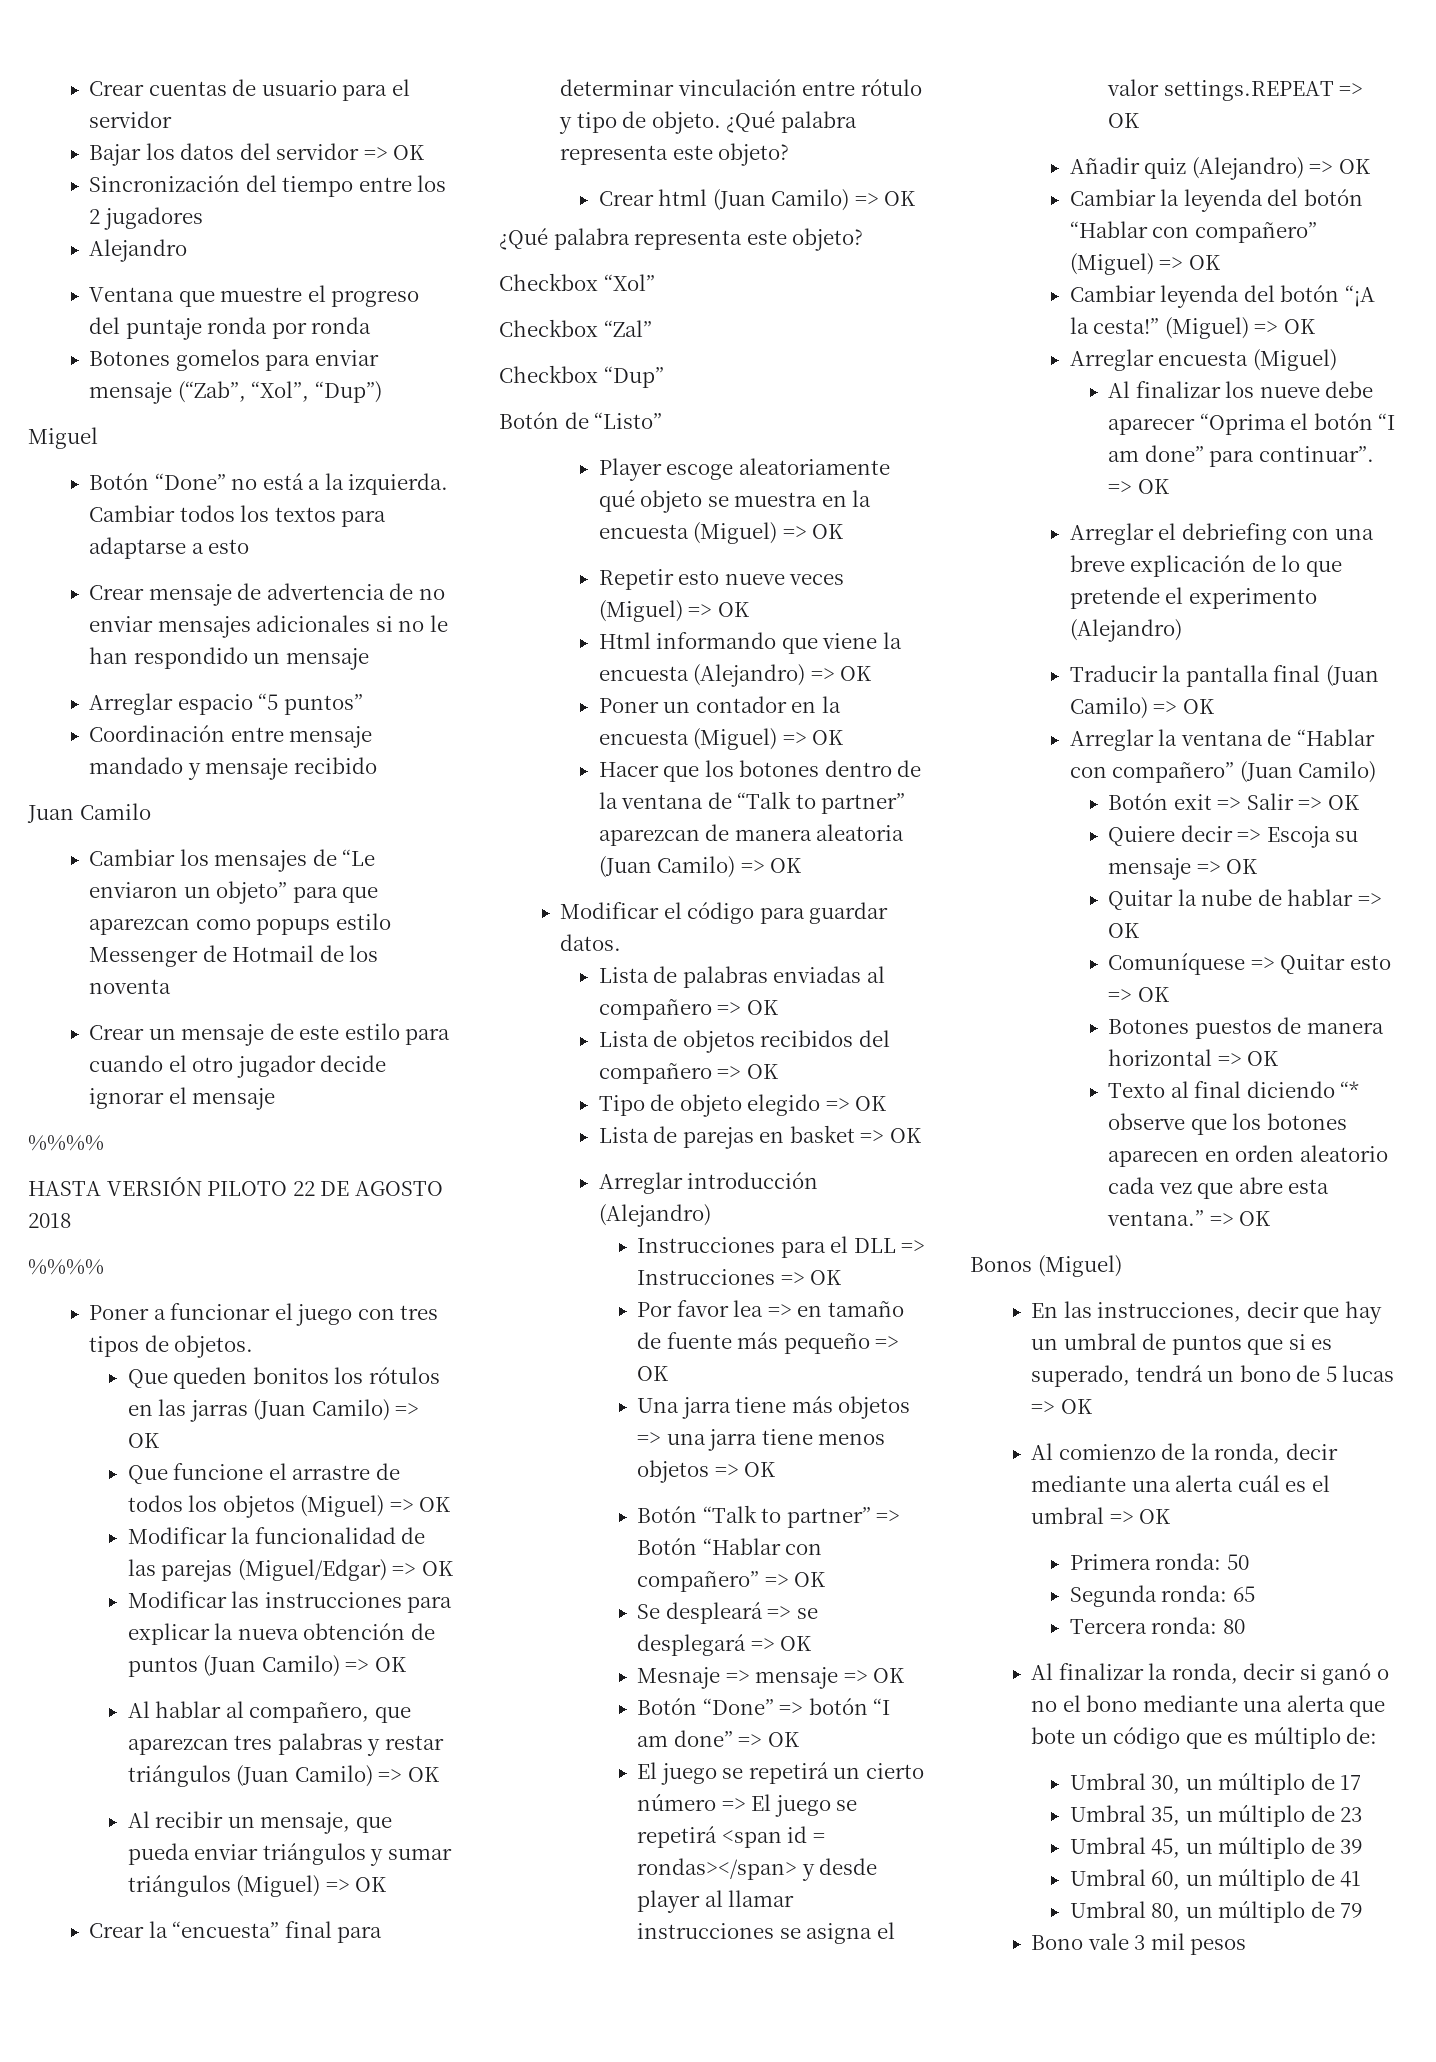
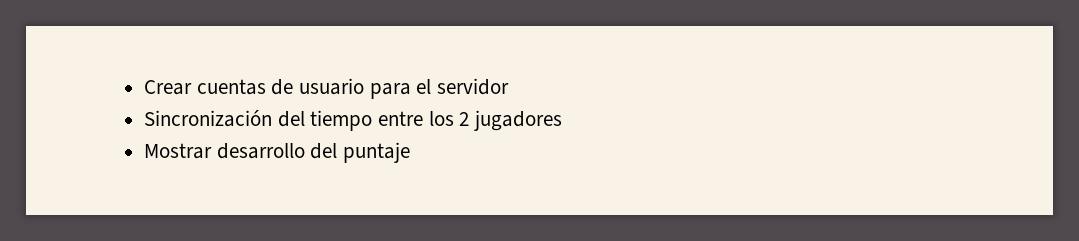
- Bajar los datos del servidor => OK
- Alejandro
- Ventana que muestre el progreso del puntaje ronda por ronda
- Botones gomelos para enviar mensaje (“Zab”, “Xol”, “Dup”)
- Miguel
- Botón “Done” no está a la izquierda. Cambiar todos los textos para adaptarse a esto
- Crear mensaje de advertencia de no enviar mensajes adicionales si no le han respondido un mensaje
- Arreglar espacio “5 puntos”
- Coordinación entre mensaje mandado y mensaje recibido
- Juan Camilo
- Cambiar los mensajes de “Le enviaron un objeto” para que aparezcan como popups estilo Messenger de Hotmail de los noventa
- Crear un mensaje de este estilo para cuando el otro jugador decide ignorar el mensaje
- %%%%
- HASTA VERSIÓN PILOTO 22 DE AGOSTO 2018
- %%%%
- Poner a funcionar el juego con tres tipos de objetos.
- Que queden bonitos los rótulos en las jarras (Juan Camilo) => OK
- Que funcione el arrastre de todos los objetos (Miguel) => OK
- Modificar la funcionalidad de las parejas (Miguel/Edgar) => OK
- Modificar las instrucciones para explicar la nueva obtención de puntos (Juan Camilo) => OK
- Al hablar al compañero, que aparezcan tres palabras y restar triángulos (Juan Camilo) => OK
- Al recibir un mensaje, que pueda enviar triángulos y sumar triángulos (Miguel) => OK
- Crear la “encuesta” final para determinar vinculación entre rótulo y tipo de objeto. ¿Qué palabra representa este objeto?
- Crear html (Juan Camilo) => OK
- ¿Qué palabra representa este objeto?
- Checkbox “Xol”
- Checkbox “Zal”
- Checkbox “Dup”
- Botón de “Listo”
- Player escoge aleatoriamente qué objeto se muestra en la encuesta (Miguel) => OK
- Repetir esto nueve veces (Miguel) => OK
- Html informando que viene la encuesta (Alejandro) => OK
- Poner un contador en la encuesta (Miguel) => OK
- Hacer que los botones dentro de la ventana de “Talk to partner” aparezcan de manera aleatoria (Juan Camilo) => OK
- Modificar el código para guardar datos.
- Lista de palabras enviadas al compañero => OK
- Lista de objetos recibidos del compañero => OK
- Tipo de objeto elegido => OK
- Lista de parejas en basket => OK
- Arreglar introducción (Alejandro)
- Instrucciones para el DLL => Instrucciones => OK
- Por favor lea => en tamaño de fuente más pequeño => OK
- Una jarra tiene más objetos => una jarra tiene menos objetos => OK
- Botón “Talk to partner” => Botón “Hablar con compañero” => OK
- Se despleará => se desplegará => OK
- Mesnaje => mensaje => OK
- Botón “Done” => botón “I am done” => OK
- El juego se repetirá un cierto número => El juego se repetirá <span id = rondas></span> y desde player al llamar instrucciones se asigna el valor settings.REPEAT => OK
- Añadir quiz (Alejandro) => OK
- Cambiar la leyenda del botón “Hablar con compañero” (Miguel) => OK
- Cambiar leyenda del botón “¡A la cesta!” (Miguel) => OK
- Arreglar encuesta (Miguel)
- Al finalizar los nueve debe aparecer “Oprima el botón “I am done” para continuar”. => OK
- Arreglar el debriefing con una breve explicación de lo que pretende el experimento (Alejandro)
- Traducir la pantalla final (Juan Camilo) => OK
- Arreglar la ventana de “Hablar con compañero” (Juan Camilo)
- Botón exit => Salir => OK
- Quiere decir => Escoja su mensaje => OK
- Quitar la nube de hablar => OK
- Comuníquese => Quitar esto => OK
- Botones puestos de manera horizontal => OK
- Texto al final diciendo “* observe que los botones aparecen en orden aleatorio cada vez que abre esta ventana.” => OK
- Bonos (Miguel)
- En las instrucciones, decir que hay un umbral de puntos que si es superado, tendrá un bono de 5 lucas => OK
- Al comienzo de la ronda, decir mediante una alerta cuál es el umbral => OK
- Primera ronda: 50
- Segunda ronda: 65
- Tercera ronda: 80
- Al finalizar la ronda, decir si ganó o no el bono mediante una alerta que bote un código que es múltiplo de:
- Umbral 30, un múltiplo de 17
- Umbral 35, un múltiplo de 23
- Umbral 45, un múltiplo de 39
- Umbral 60, un múltiplo de 41
- Umbral 80, un múltiplo de 79
- Bono vale 3 mil pesos
+ Mostrar desarrollo del puntaje

